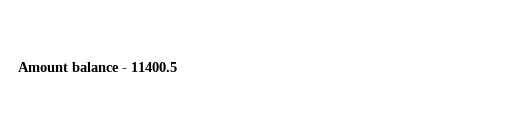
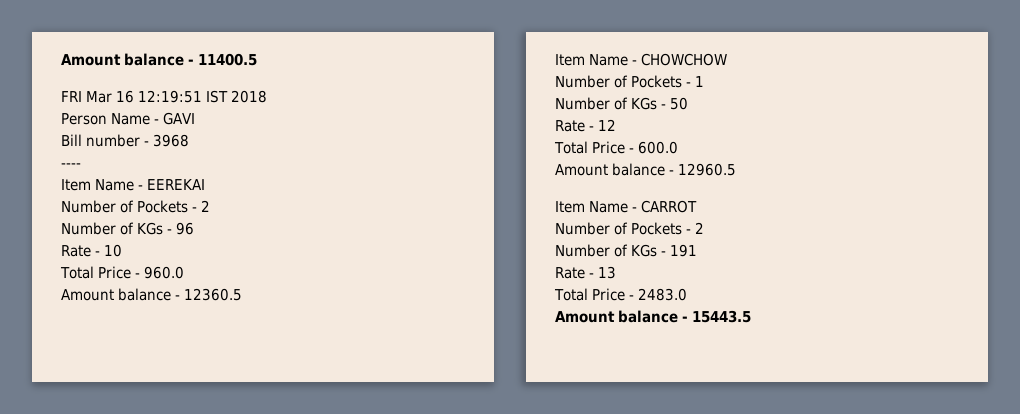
+ FRI Mar 16 12:19:51 IST 2018
+ Person Name - GAVI
+ Bill number - 3968
+ ----
+ Item Name - EEREKAI
+ Number of Pockets - 2
+ Number of KGs - 96
+ Rate - 10
+ Total Price - 960.0
+ Amount balance - 12360.5
+ Item Name - CHOWCHOW
+ Number of Pockets - 1
+ Number of KGs - 50
+ Rate - 12
+ Total Price - 600.0
+ Amount balance - 12960.5
+ Item Name - CARROT
+ Number of Pockets - 2
+ Number of KGs - 191
+ Rate - 13
+ Total Price - 2483.0
+ Amount balance - 15443.5

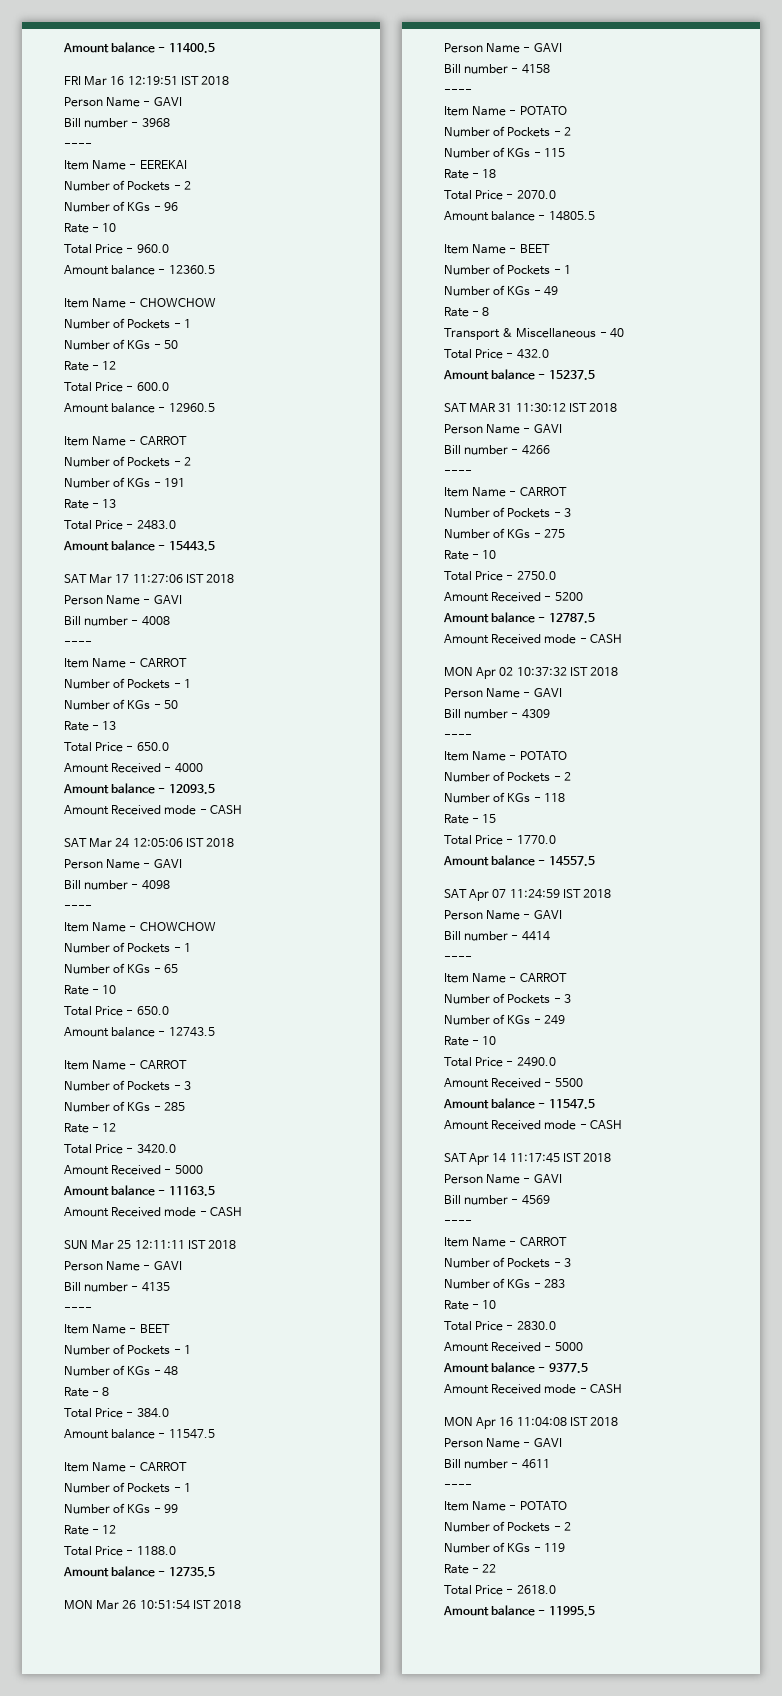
+ SAT Mar 17 11:27:06 IST 2018
+ Person Name - GAVI
+ Bill number - 4008
+ ----
+ Item Name - CARROT
+ Number of Pockets - 1
+ Number of KGs - 50
+ Rate - 13
+ Total Price - 650.0
+ Amount Received - 4000
+ Amount balance - 12093.5
+ Amount Received mode - CASH
+ SAT Mar 24 12:05:06 IST 2018
+ Person Name - GAVI
+ Bill number - 4098
+ ----
+ Item Name - CHOWCHOW
+ Number of Pockets - 1
+ Number of KGs - 65
+ Rate - 10
+ Total Price - 650.0
+ Amount balance - 12743.5
+ Item Name - CARROT
+ Number of Pockets - 3
+ Number of KGs - 285
+ Rate - 12
+ Total Price - 3420.0
+ Amount Received - 5000
+ Amount balance - 11163.5
+ Amount Received mode - CASH
+ SUN Mar 25 12:11:11 IST 2018
+ Person Name - GAVI
+ Bill number - 4135
+ ----
+ Item Name - BEET
+ Number of Pockets - 1
+ Number of KGs - 48
+ Rate - 8
+ Total Price - 384.0
+ Amount balance - 11547.5
+ Item Name - CARROT
+ Number of Pockets - 1
+ Number of KGs - 99
+ Rate - 12
+ Total Price - 1188.0
+ Amount balance - 12735.5
+ MON Mar 26 10:51:54 IST 2018
+ Person Name - GAVI
+ Bill number - 4158
+ ----
+ Item Name - POTATO
+ Number of Pockets - 2
+ Number of KGs - 115
+ Rate - 18
+ Total Price - 2070.0
+ Amount balance - 14805.5
+ Item Name - BEET
+ Number of Pockets - 1
+ Number of KGs - 49
+ Rate - 8
+ Transport & Miscellaneous - 40
+ Total Price - 432.0
+ Amount balance - 15237.5
+ SAT MAR 31 11:30:12 IST 2018
+ Person Name - GAVI
+ Bill number - 4266
+ ----
+ Item Name - CARROT
+ Number of Pockets - 3
+ Number of KGs - 275
+ Rate - 10
+ Total Price - 2750.0
+ Amount Received - 5200
+ Amount balance - 12787.5
+ Amount Received mode - CASH
+ MON Apr 02 10:37:32 IST 2018
+ Person Name - GAVI
+ Bill number - 4309
+ ----
+ Item Name - POTATO
+ Number of Pockets - 2
+ Number of KGs - 118
+ Rate - 15
+ Total Price - 1770.0
+ Amount balance - 14557.5
+ SAT Apr 07 11:24:59 IST 2018
+ Person Name - GAVI
+ Bill number - 4414
+ ----
+ Item Name - CARROT
+ Number of Pockets - 3
+ Number of KGs - 249
+ Rate - 10
+ Total Price - 2490.0
+ Amount Received - 5500
+ Amount balance - 11547.5
+ Amount Received mode - CASH
+ SAT Apr 14 11:17:45 IST 2018
+ Person Name - GAVI
+ Bill number - 4569
+ ----
+ Item Name - CARROT
+ Number of Pockets - 3
+ Number of KGs - 283
+ Rate - 10
+ Total Price - 2830.0
+ Amount Received - 5000
+ Amount balance - 9377.5
+ Amount Received mode - CASH
+ MON Apr 16 11:04:08 IST 2018
+ Person Name - GAVI
+ Bill number - 4611
+ ----
+ Item Name - POTATO
+ Number of Pockets - 2
+ Number of KGs - 119
+ Rate - 22
+ Total Price - 2618.0
+ Amount balance - 11995.5

